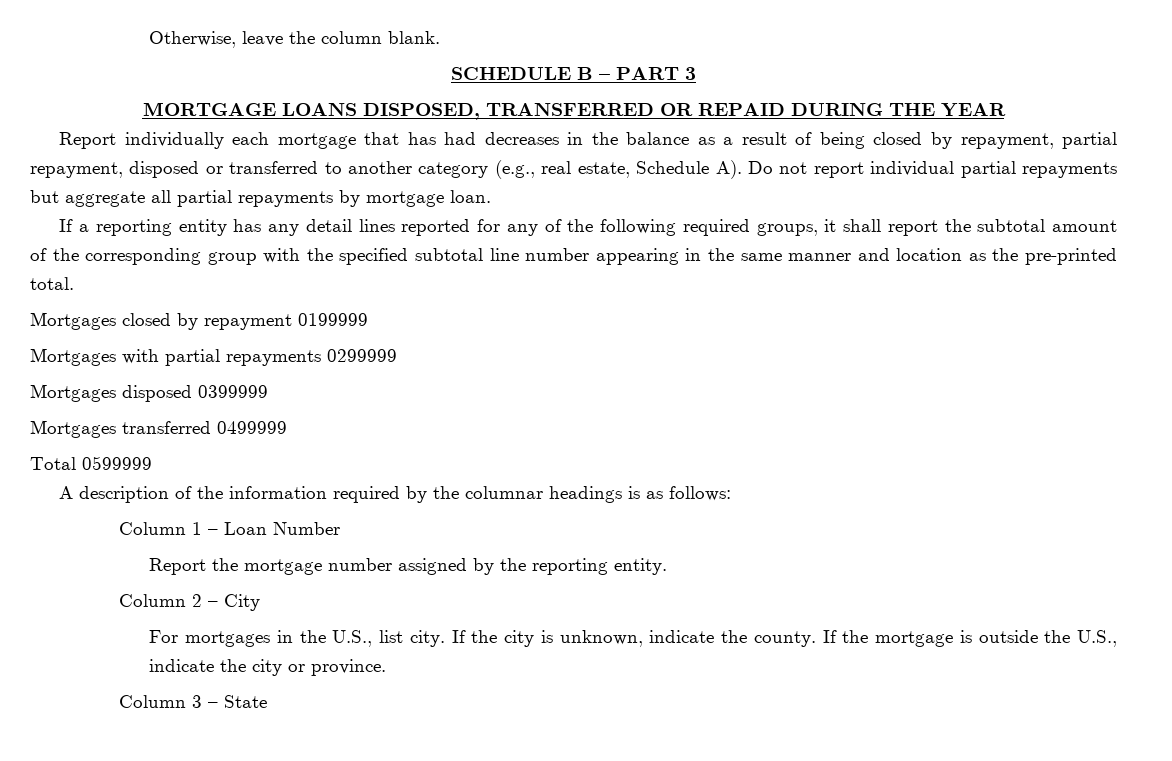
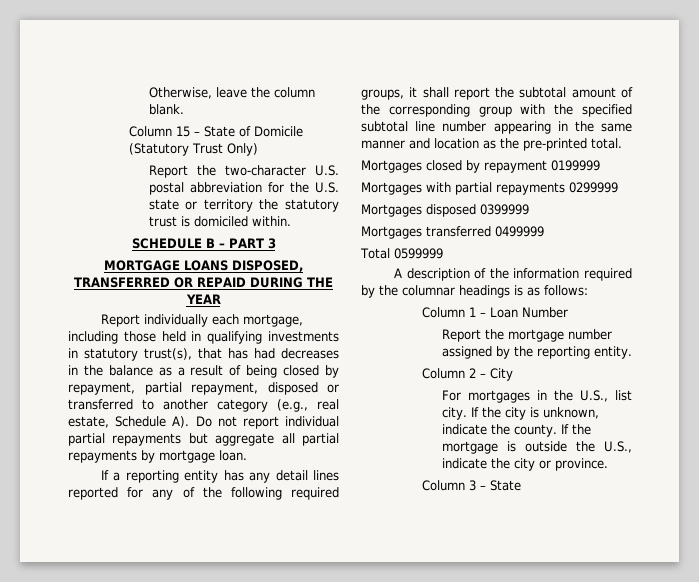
+ Column 15 – State of Domicile (Statutory Trust Only)
+ Report the two-character U.S. postal abbreviation for the U.S. state or territory the statutory trust is domiciled within.
- Report individually each mortgage that has had decreases in the balance as a result of being closed by repayment, partial repayment, disposed or transferred to another category (e.g., real estate, Schedule A). Do not report individual partial repayments but aggregate all partial repayments by mortgage loan.
+ Report individually each mortgage, including those held in qualifying investments in statutory trust(s), that has had decreases in the balance as a result of being closed by repayment, partial repayment, disposed or transferred to another category (e.g., real estate, Schedule A). Do not report individual partial repayments but aggregate all partial repayments by mortgage loan.

